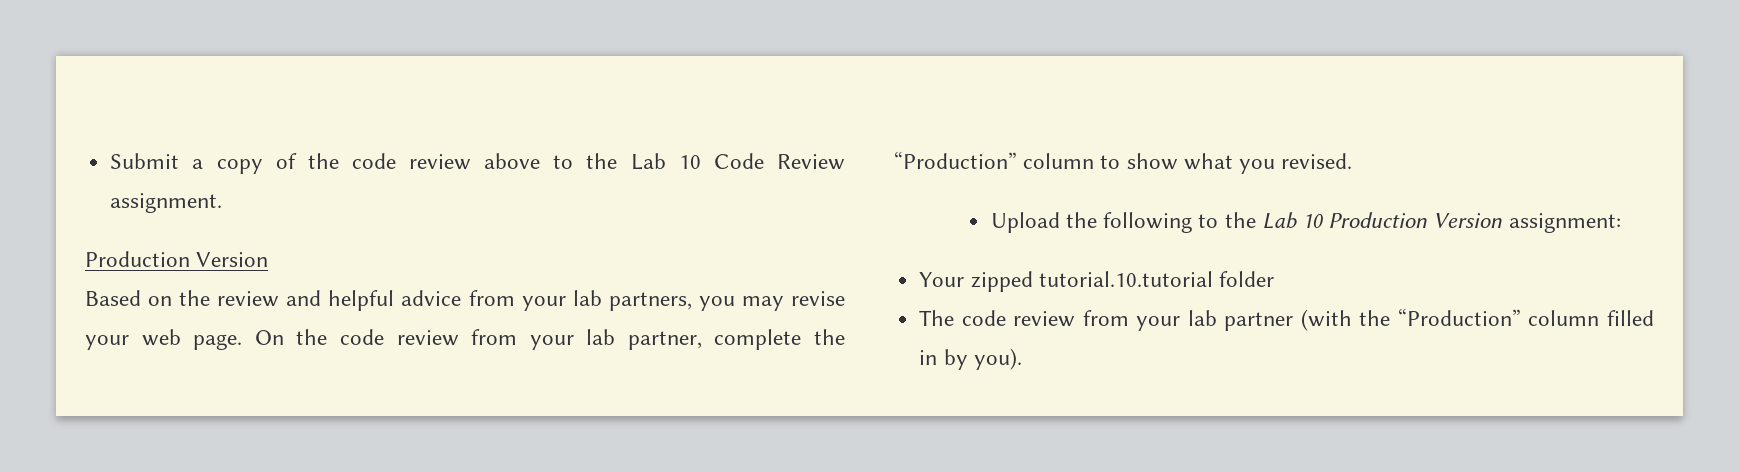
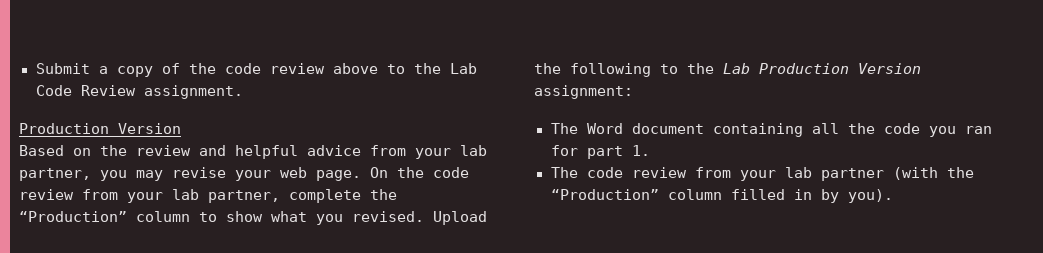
- Submit a copy of the code review above to the Lab 10 Code Review assignment.
+ Submit a copy of the code review above to the Lab Code Review assignment.
- Based on the review and helpful advice from your lab partners, you may revise your web page.
+ Based on the review and helpful advice from your lab partner, you may revise your web page.
- On the code review from your lab partner, complete the “Production” column to show what you revised.
- Upload the following to the Lab 10 Production Version assignment:
+ On the code review from your lab partner, complete the “Production” column to show what you revised. Upload the following to the Lab Production Version assignment:
- Your zipped tutorial.10.tutorial folder
+ The Word document containing all the code you ran for part 1.

